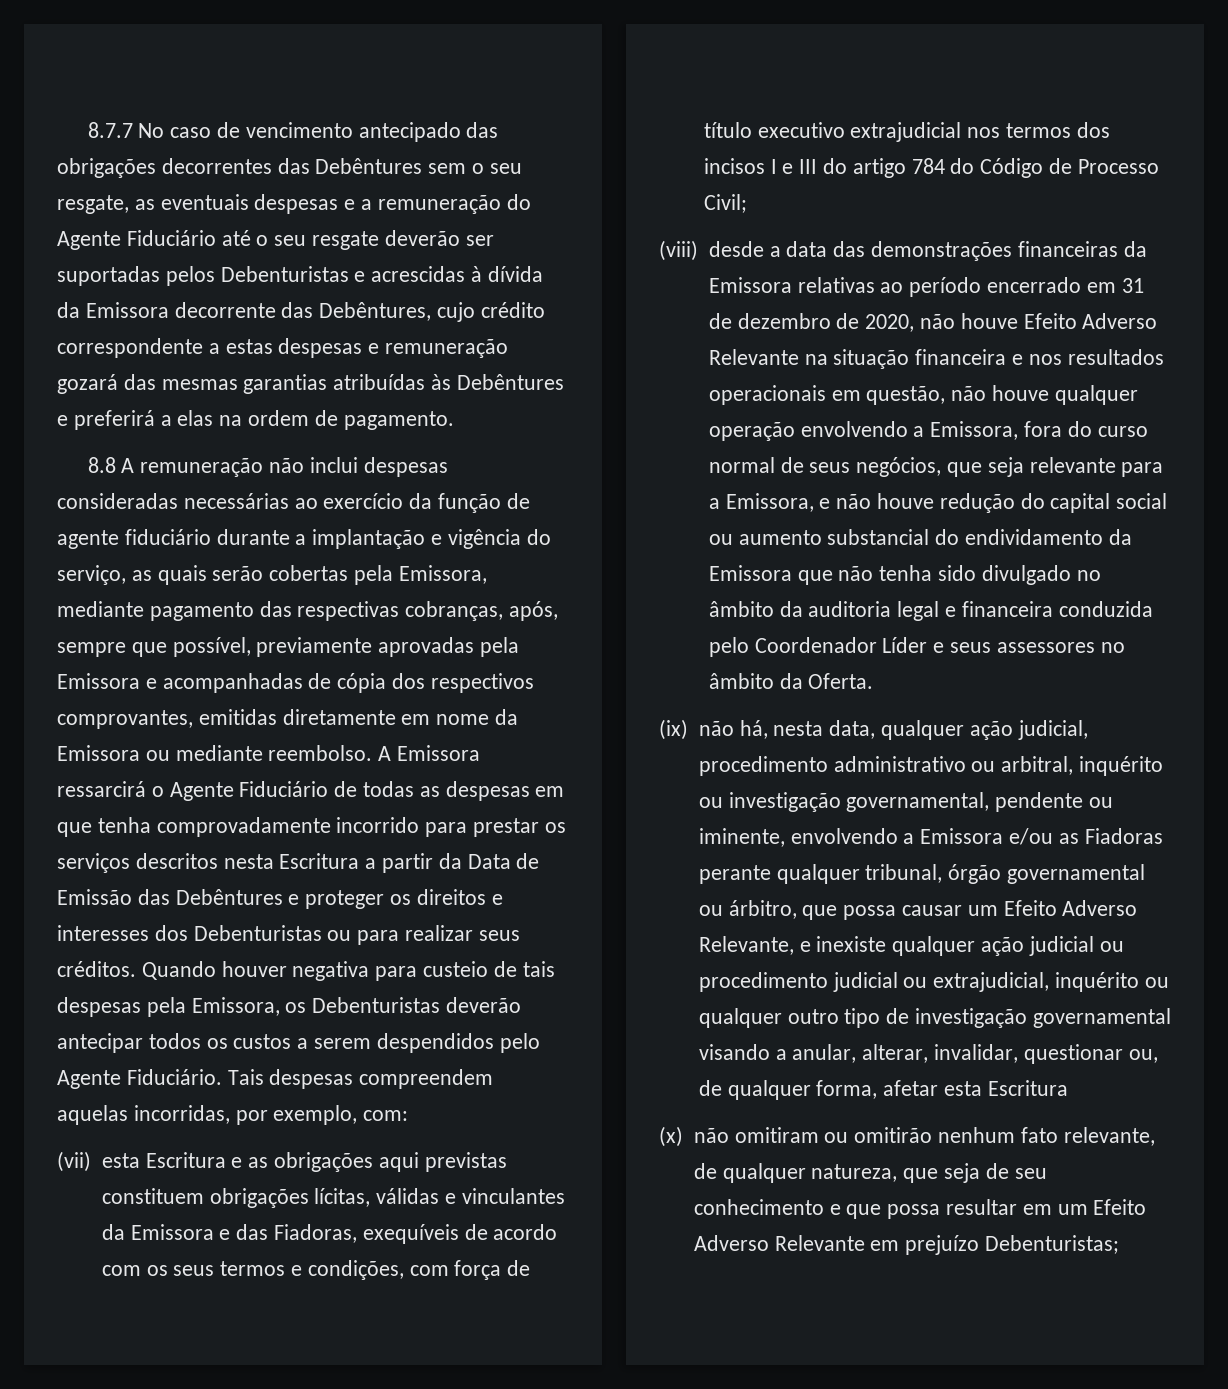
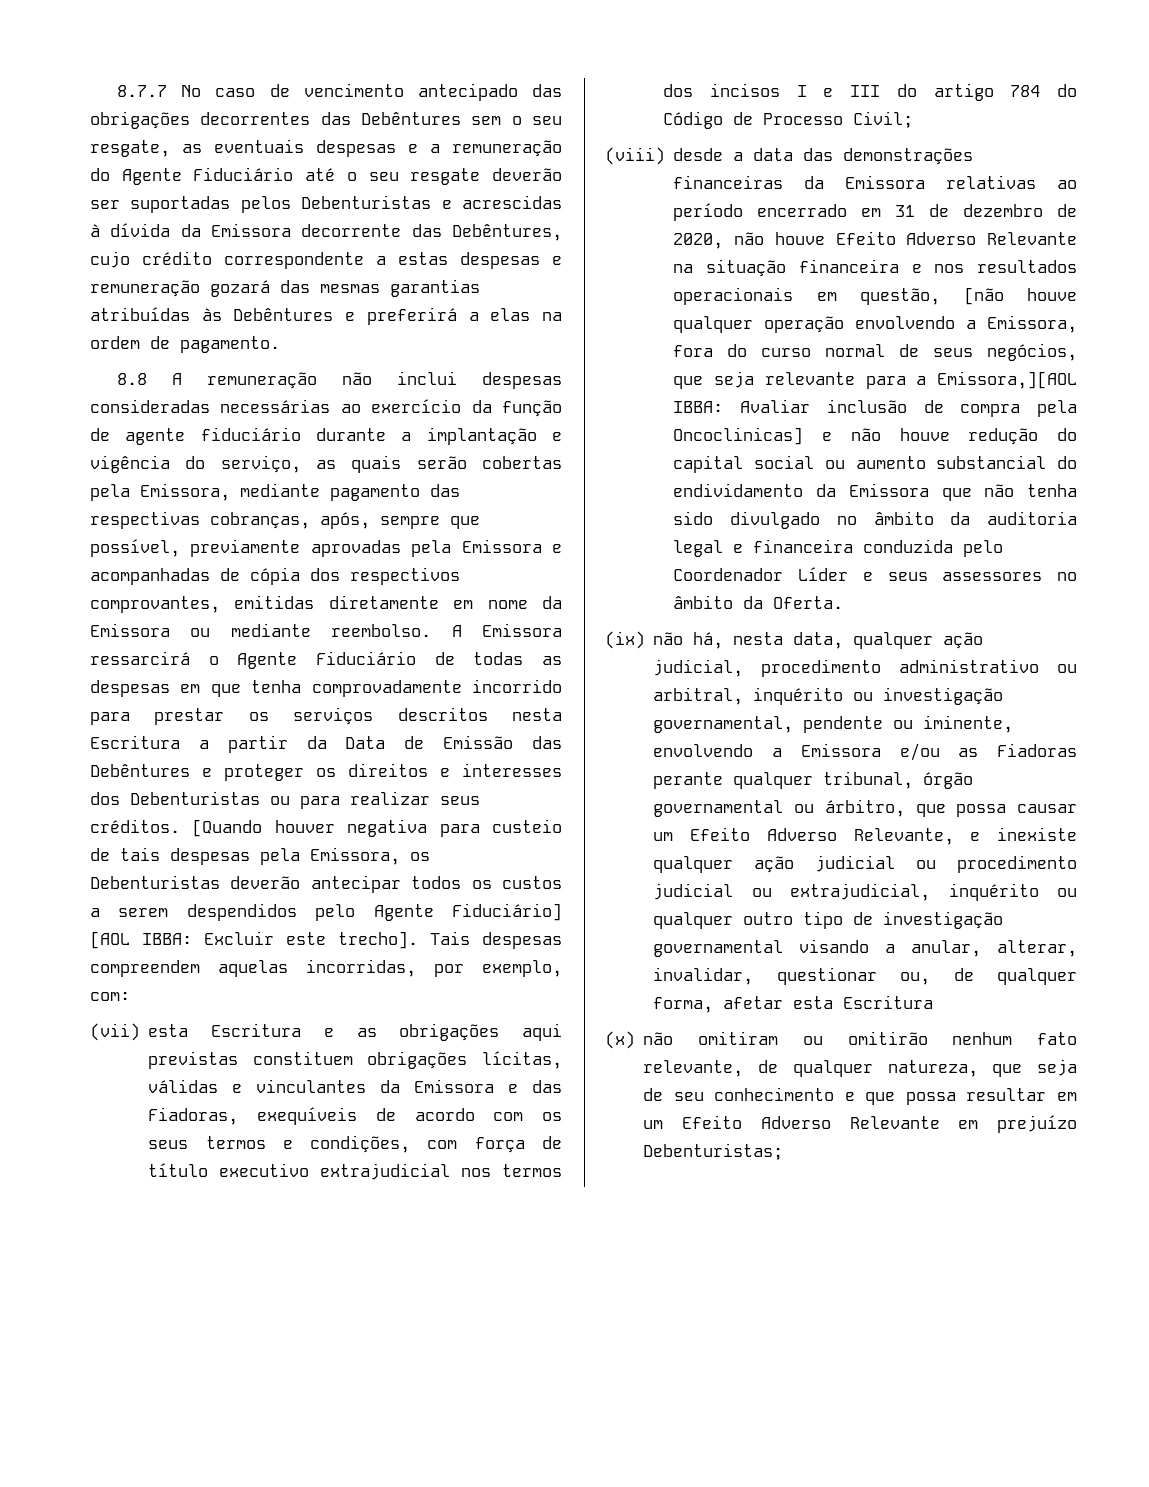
- Quando houver negativa para custeio de tais despesas pela Emissora, os Debenturistas deverão antecipar todos os custos a serem despendidos pelo Agente Fiduciário.
+ [Quando houver negativa para custeio de tais despesas pela Emissora, os Debenturistas deverão antecipar todos os custos a serem despendidos pelo Agente Fiduciário] [AOL IBBA: Excluir este trecho].
- (viii) desde a data das demonstrações financeiras da Emissora relativas ao período encerrado em 31 de dezembro de 2020, não houve Efeito Adverso Relevante na situação financeira e nos resultados operacionais em questão, não houve qualquer operação envolvendo a Emissora, fora do curso normal de seus negócios, que seja relevante para a Emissora, e não houve redução do capital social ou aumento substancial do endividamento da Emissora que não tenha sido divulgado no âmbito da auditoria legal e financeira conduzida pelo Coordenador Líder e seus assessores no âmbito da Oferta.
+ (viii) desde a data das demonstrações financeiras da Emissora relativas ao período encerrado em 31 de dezembro de 2020, não houve Efeito Adverso Relevante na situação financeira e nos resultados operacionais em questão, [não houve qualquer operação envolvendo a Emissora, fora do curso normal de seus negócios, que seja relevante para a Emissora,][AOL IBBA: Avaliar inclusão de compra pela Oncoclinicas] e não houve redução do capital social ou aumento substancial do endividamento da Emissora que não tenha sido divulgado no âmbito da auditoria legal e financeira conduzida pelo Coordenador Líder e seus assessores no âmbito da Oferta.

